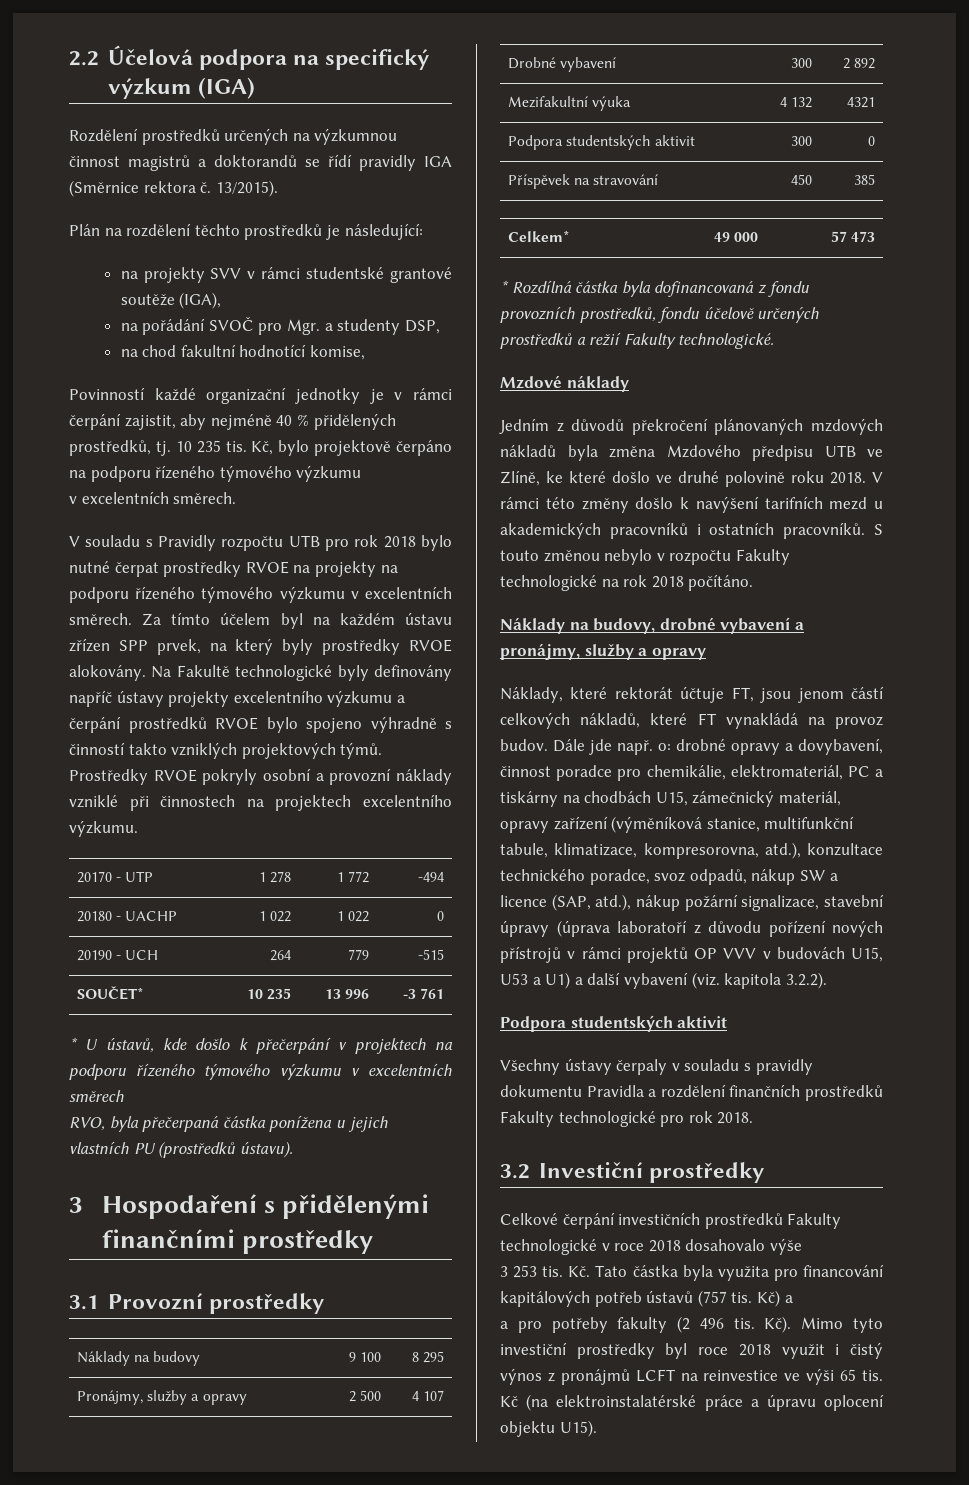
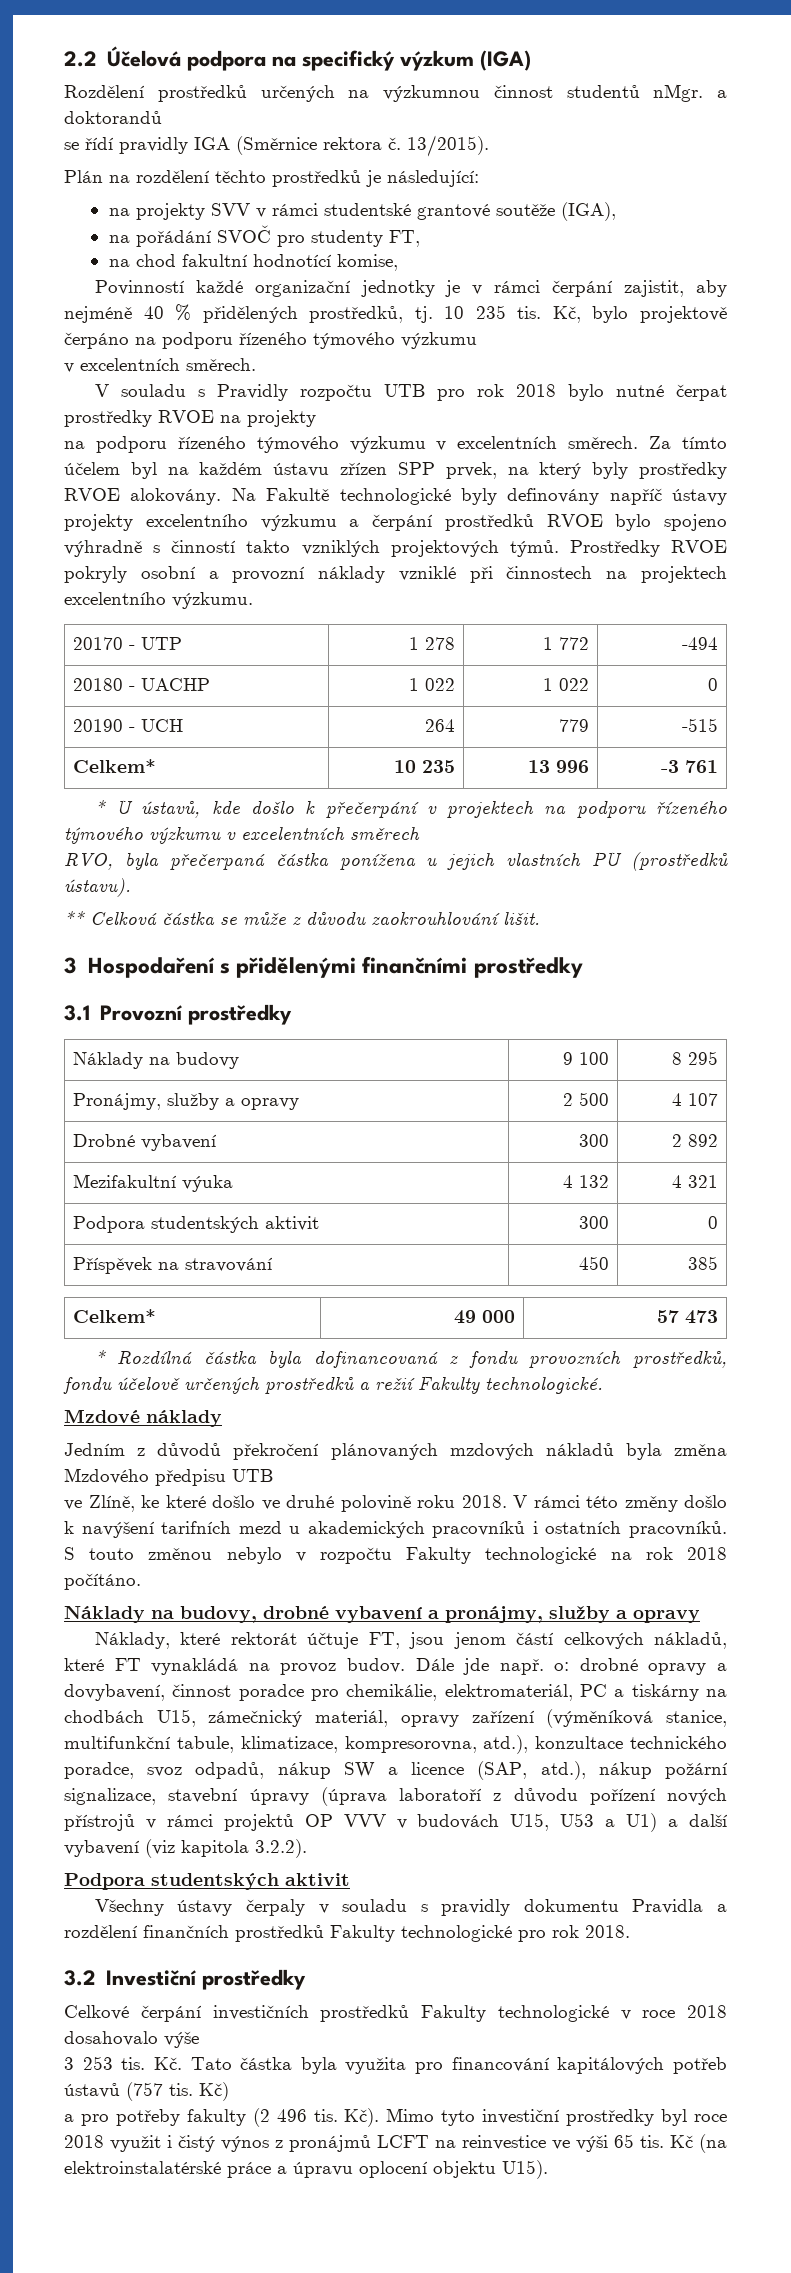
- Rozdělení prostředků určených na výzkumnou činnost magistrů a doktorandů se řídí pravidly IGA (Směrnice rektora č.
+ Rozdělení prostředků určených na výzkumnou činnost studentů nMgr. a doktorandů
+ se řídí pravidly IGA (Směrnice rektora č.
- na pořádání SVOČ pro Mgr. a studenty DSP,
+ na pořádání SVOČ pro studenty FT,
- V souladu s Pravidly rozpočtu UTB pro rok 2018 bylo nutné čerpat prostředky RVOE na projekty na podporu řízeného týmového výzkumu v excelentních směrech.
+ V souladu s Pravidly rozpočtu UTB pro rok 2018 bylo nutné čerpat prostředky RVOE na projekty
+ na podporu řízeného týmového výzkumu v excelentních směrech.
- SOUČET* | 10 235 | 13 996 | -3 761
+ Celkem* | 10 235 | 13 996 | -3 761
+ ** Celková částka se může z důvodu zaokrouhlování lišit.
- Mezifakultní výuka | 4 132 | 4321
+ Mezifakultní výuka | 4 132 | 4 321
- Jedním z důvodů překročení plánovaných mzdových nákladů byla změna Mzdového předpisu UTB ve Zlíně, ke které došlo ve druhé polovině roku 2018.
+ Jedním z důvodů překročení plánovaných mzdových nákladů byla změna Mzdového předpisu UTB
+ ve Zlíně, ke které došlo ve druhé polovině roku 2018.
- drobné opravy a dovybavení, činnost poradce pro chemikálie, elektromateriál, PC a tiskárny na chodbách U15, zámečnický materiál, opravy zařízení (výměníková stanice, multifunkční tabule, klimatizace, kompresorovna, atd.), konzultace technického poradce, svoz odpadů, nákup SW a licence (SAP, atd.), nákup požární signalizace, stavební úpravy (úprava laboratoří z důvodu pořízení nových přístrojů v rámci projektů OP VVV v budovách U15, U53 a U1) a další vybavení (viz. kapitola 3.2.2).
+ drobné opravy a dovybavení, činnost poradce pro chemikálie, elektromateriál, PC a tiskárny na chodbách U15, zámečnický materiál, opravy zařízení (výměníková stanice, multifunkční tabule, klimatizace, kompresorovna, atd.), konzultace technického poradce, svoz odpadů, nákup SW a licence (SAP, atd.), nákup požární signalizace, stavební úpravy (úprava laboratoří z důvodu pořízení nových přístrojů v rámci projektů OP VVV v budovách U15, U53 a U1) a další vybavení (viz kapitola 3.2.2).
- Kč) a
+ Kč)

